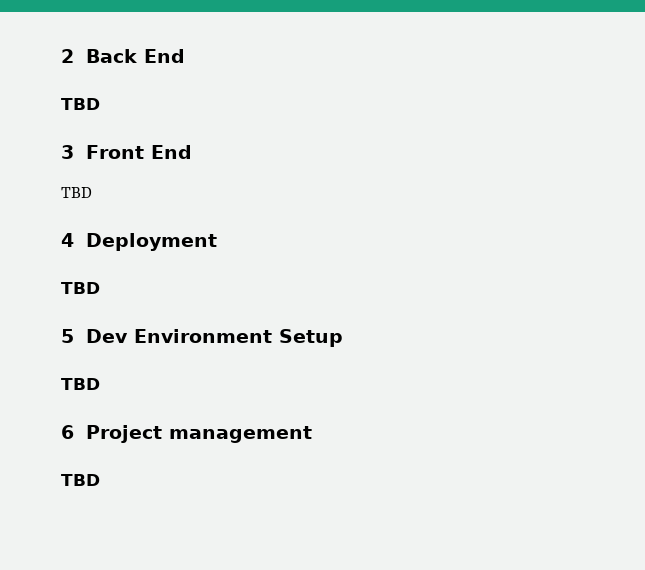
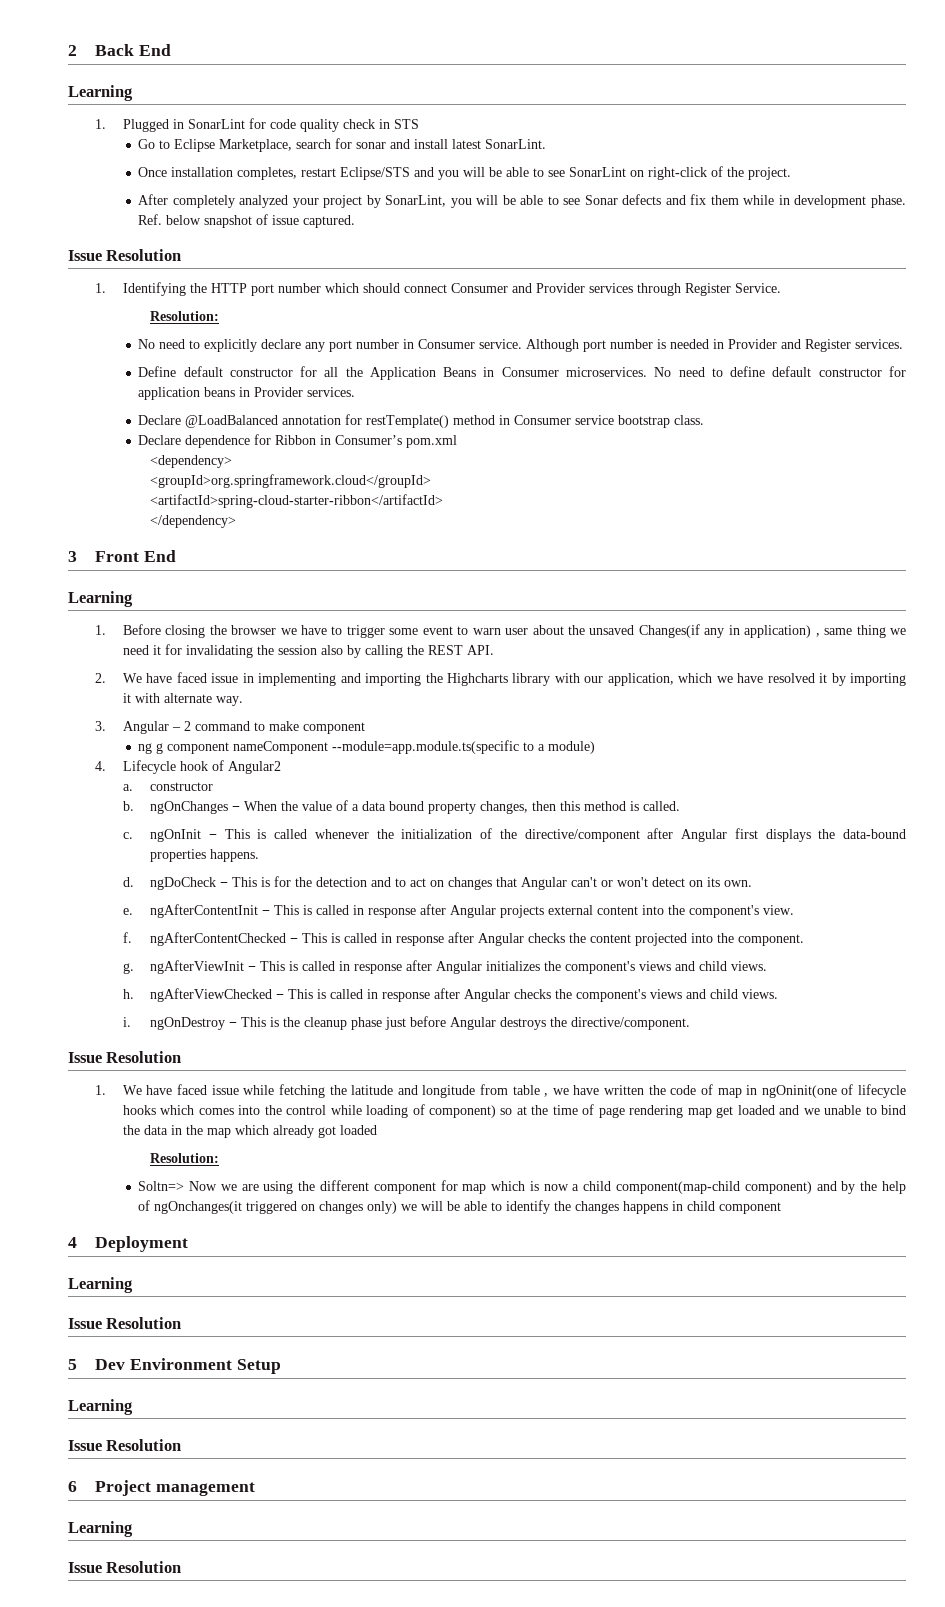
  2 Back End
- TBD
+ Learning
+ 1. Plugged in SonarLint for code quality check in STS
+ Go to Eclipse Marketplace, search for sonar and install latest SonarLint.
+ Once installation completes, restart Eclipse/STS and you will be able to see SonarLint on right-click of the project.
+ After completely analyzed your project by SonarLint, you will be able to see Sonar defects and fix them while in development phase. Ref. below snapshot of issue captured.
+ Issue Resolution
+ 1. Identifying the HTTP port number which should connect Consumer and Provider services through Register Service.
+ Resolution:
+ No need to explicitly declare any port number in Consumer service. Although port number is needed in Provider and Register services.
+ Define default constructor for all the Application Beans in Consumer microservices. No need to define default constructor for application beans in Provider services.
+ Declare @LoadBalanced annotation for restTemplate() method in Consumer service bootstrap class.
+ Declare dependence for Ribbon in Consumer’s pom.xml
+ <dependency>
+ <groupId>org.springframework.cloud</groupId>
+ <artifactId>spring-cloud-starter-ribbon</artifactId>
+ </dependency>
  3 Front End
- TBD
+ Learning
+ 1. Before closing the browser we have to trigger some event to warn user about the unsaved Changes(if any in application) , same thing we need it for invalidating the session also by calling the REST API.
+ 2. We have faced issue in implementing and importing the Highcharts library with our application, which we have resolved it by importing it with alternate way.
+ 3. Angular – 2 command to make component
+ ng g component nameComponent --module=app.module.ts(specific to a module)
+ 4. Lifecycle hook of Angular2
+ a. constructor
+ b. ngOnChanges − When the value of a data bound property changes, then this method is called.
+ c. ngOnInit − This is called whenever the initialization of the directive/component after Angular first displays the data-bound properties happens.
+ d. ngDoCheck − This is for the detection and to act on changes that Angular can't or won't detect on its own.
+ e. ngAfterContentInit − This is called in response after Angular projects external content into the component's view.
+ f. ngAfterContentChecked − This is called in response after Angular checks the content projected into the component.
+ g. ngAfterViewInit − This is called in response after Angular initializes the component's views and child views.
+ h. ngAfterViewChecked − This is called in response after Angular checks the component's views and child views.
+ i. ngOnDestroy − This is the cleanup phase just before Angular destroys the directive/component.
+ Issue Resolution
+ 1. We have faced issue while fetching the latitude and longitude from table , we have written the code of map in ngOninit(one of lifecycle hooks which comes into the control while loading of component) so at the time of page rendering map get loaded and we unable to bind the data in the map which already got loaded
+ Resolution:
+ Soltn=> Now we are using the different component for map which is now a child component(map-child component) and by the help of ngOnchanges(it triggered on changes only) we will be able to identify the changes happens in child component
  4 Deployment
- TBD
+ Learning
+ Issue Resolution
  5 Dev Environment Setup
- TBD
+ Learning
+ Issue Resolution
  6 Project management
- TBD
+ Learning
+ Issue Resolution

